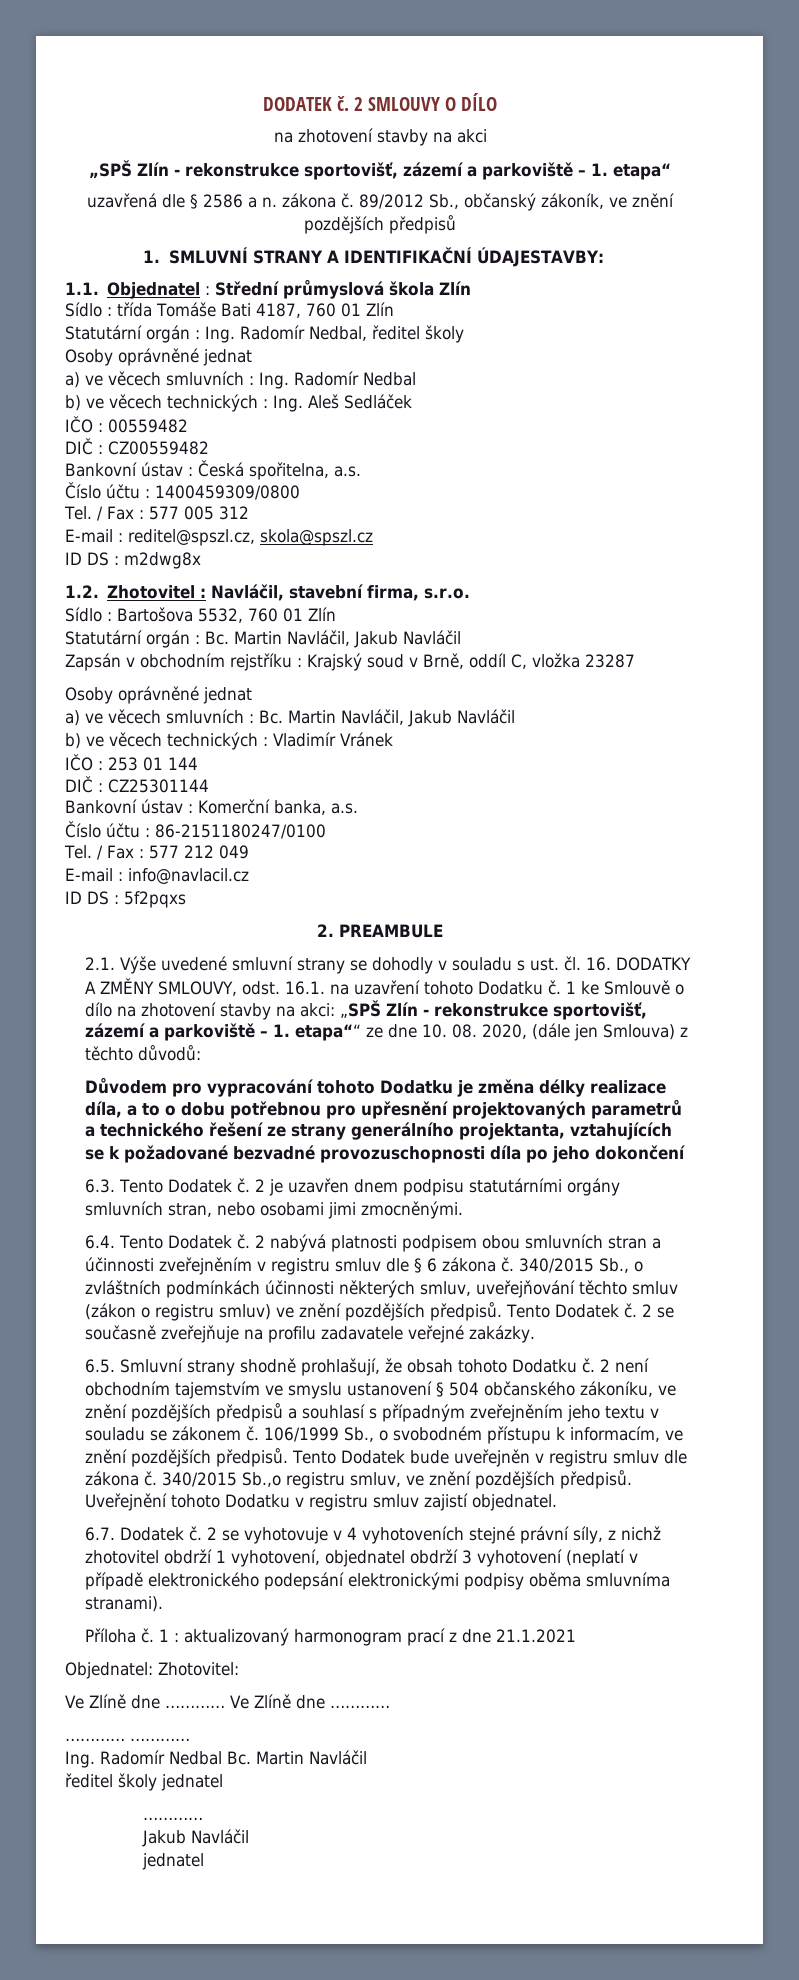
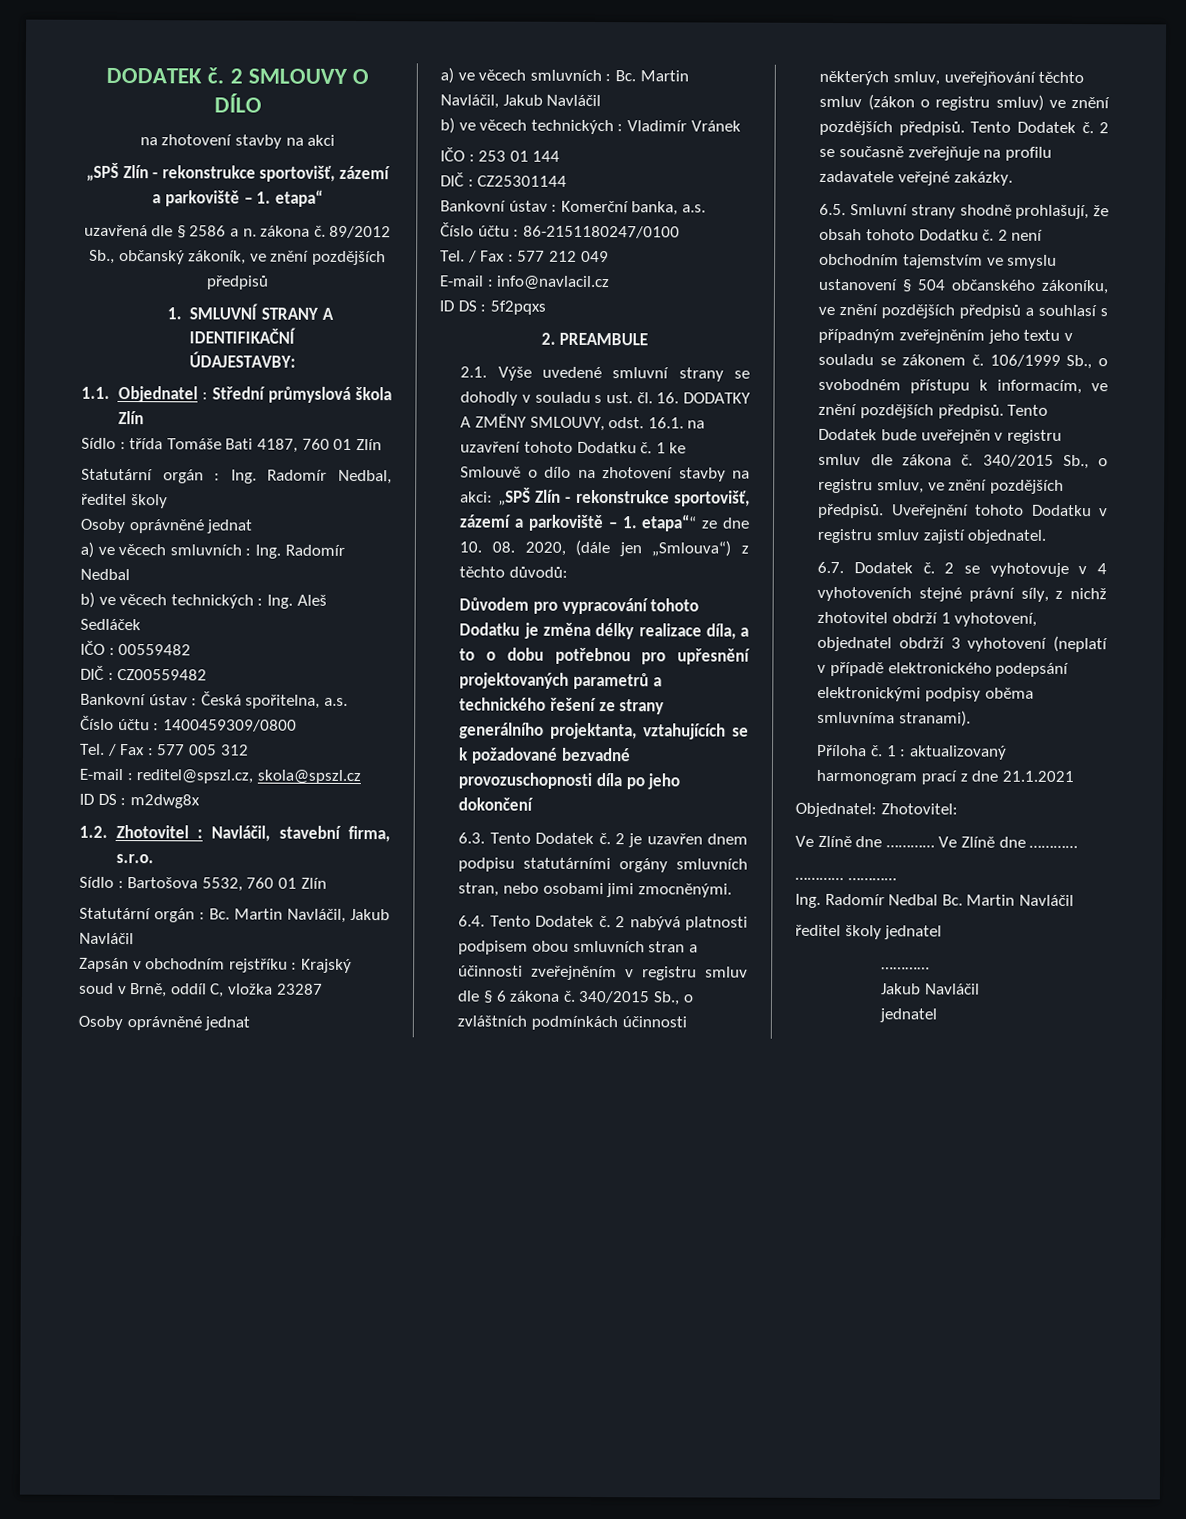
- 1 ke Smlouvě o dílo na zhotovení stavby na akci: „SPŠ Zlín - rekonstrukce sportovišť, zázemí a parkoviště – 1. etapa““ ze dne 10. 08. 2020, (dále jen Smlouva) z těchto důvodů:
+ 1 ke Smlouvě o dílo na zhotovení stavby na akci: „SPŠ Zlín - rekonstrukce sportovišť, zázemí a parkoviště – 1. etapa““ ze dne 10. 08. 2020, (dále jen „Smlouva“) z těchto důvodů:
- 340/2015 Sb.,o registru smluv, ve znění pozdějších předpisů.
+ 340/2015 Sb., o registru smluv, ve znění pozdějších předpisů.

